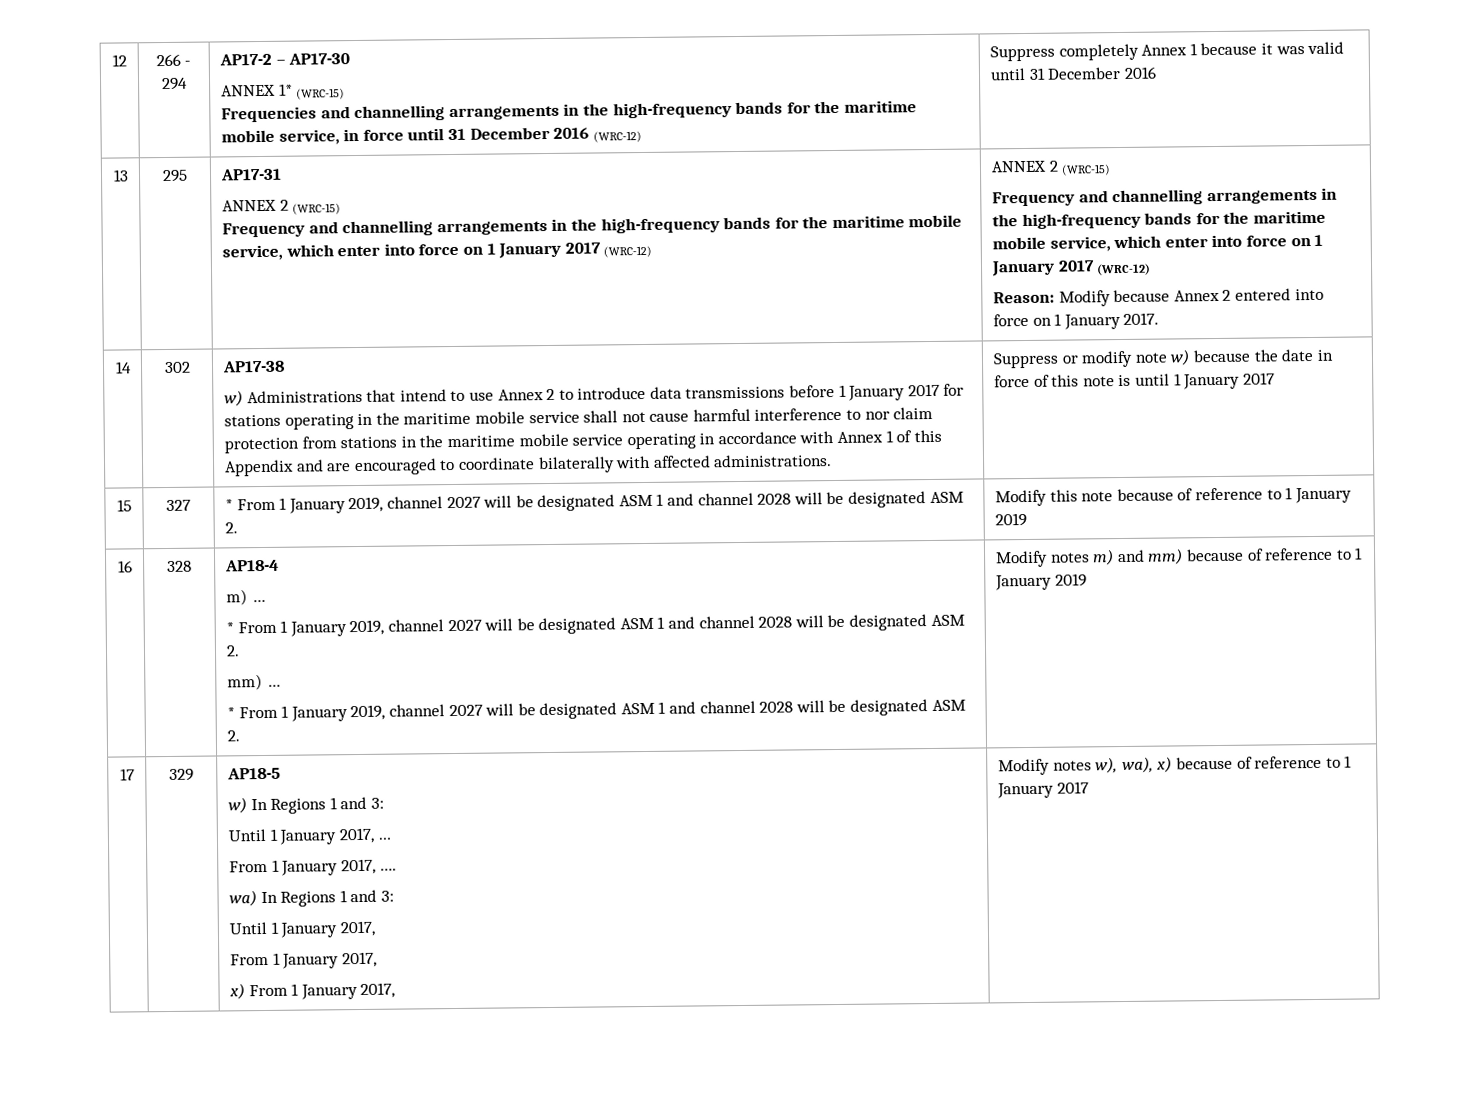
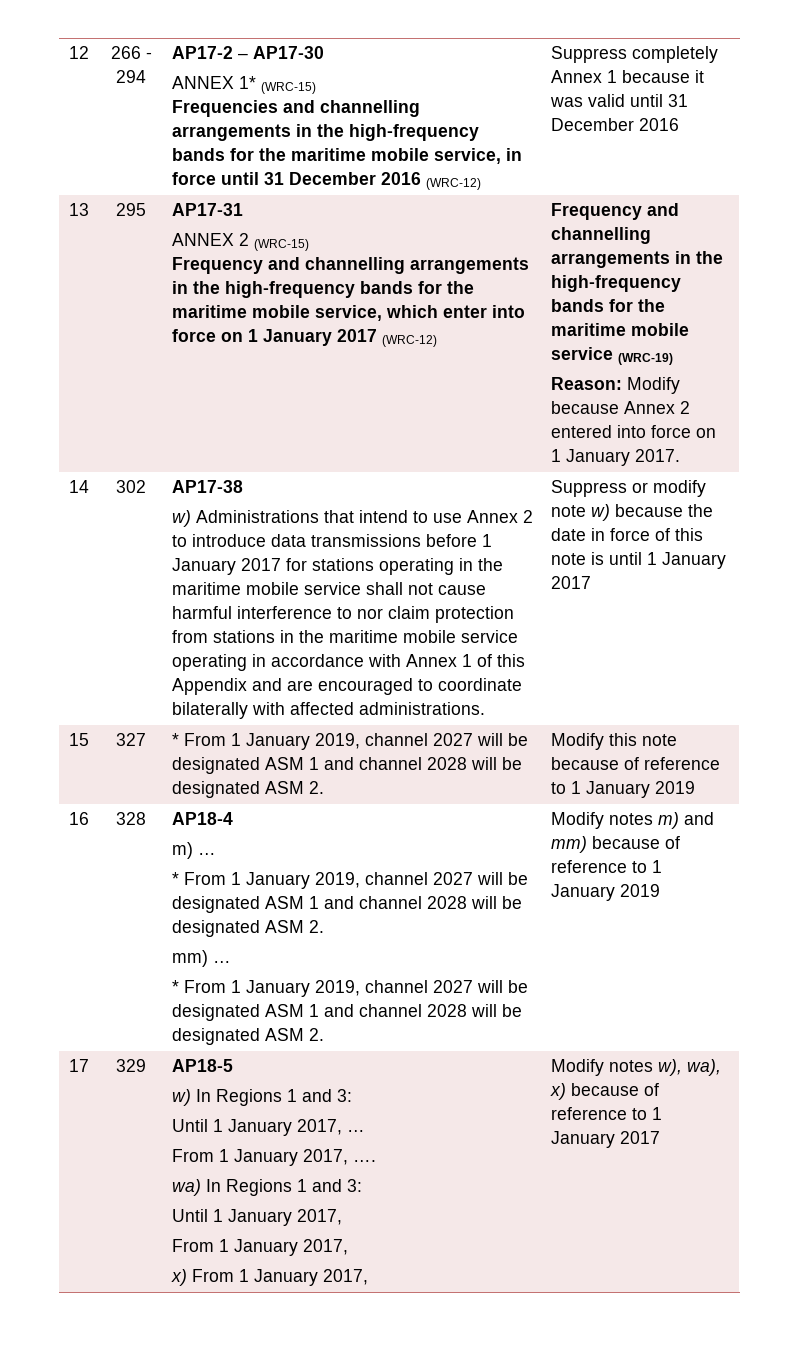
- Frequency and channelling arrangements in the high-frequency bands for the maritime mobile service, which enter into force on 1 January 2017 (WRC-12) | ANNEX 2 (WRC-15)
- Frequency and channelling arrangements in the high-frequency bands for the maritime mobile service, which enter into force on 1 January 2017 (WRC-12)
+ Frequency and channelling arrangements in the high-frequency bands for the maritime mobile service, which enter into force on 1 January 2017 (WRC-12) | Frequency and channelling arrangements in the high-frequency bands for the maritime mobile service (WRC-19)

